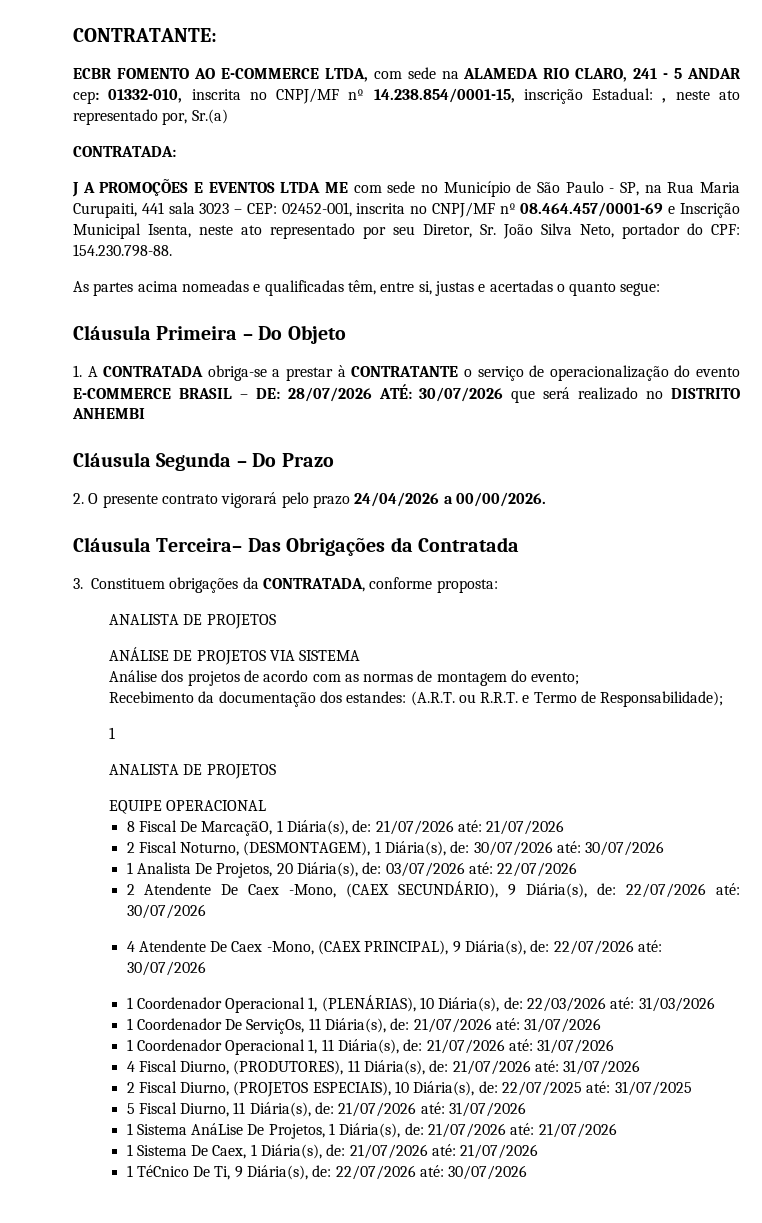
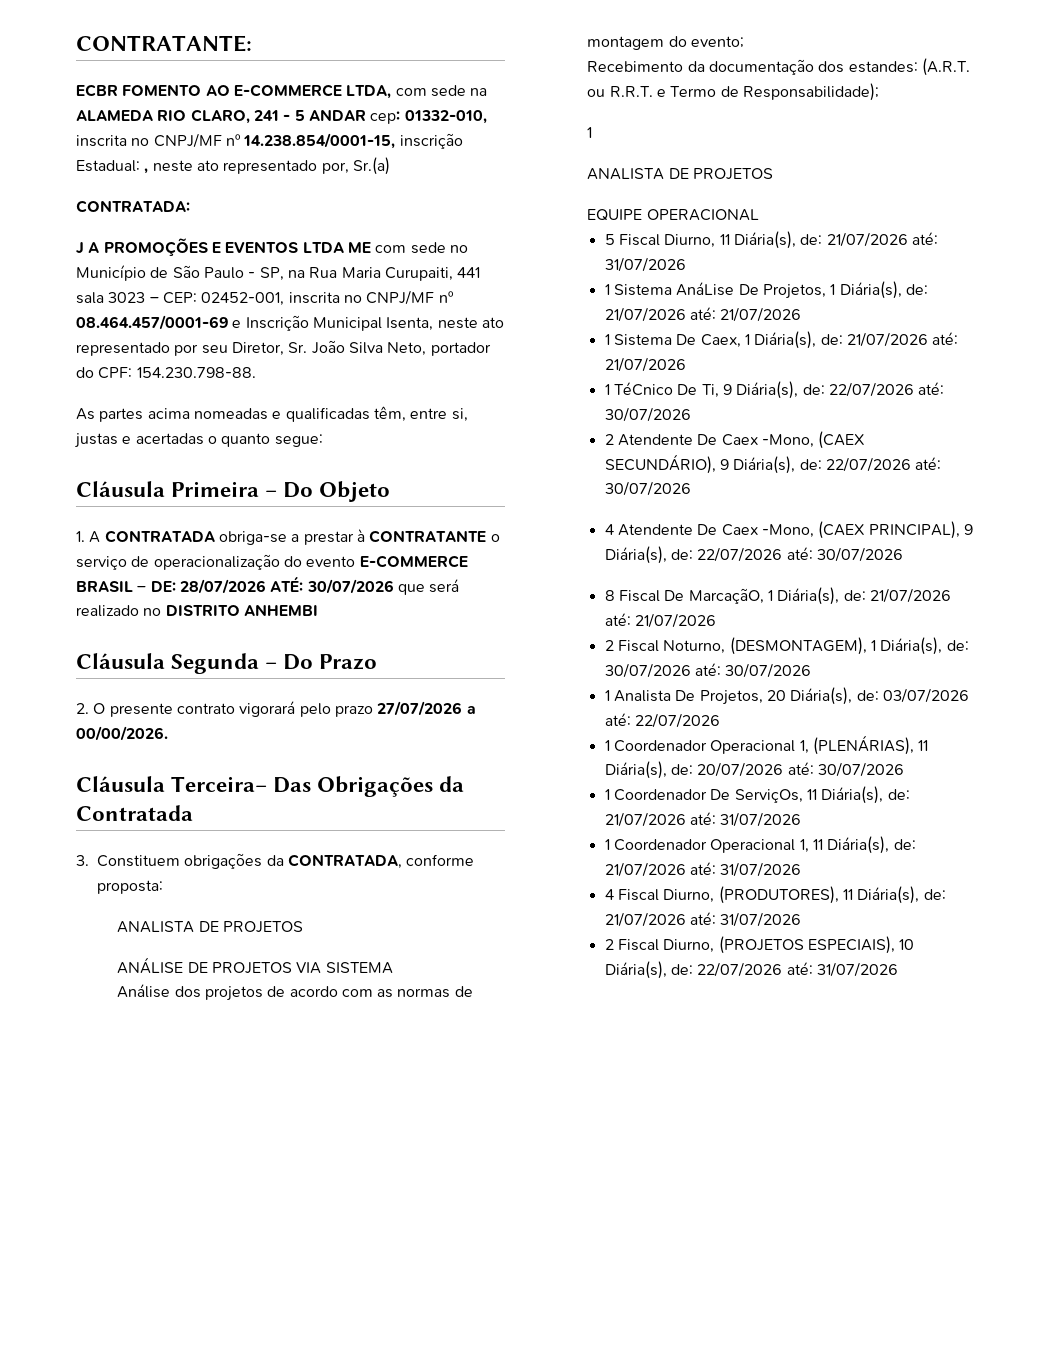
- 2. O presente contrato vigorará pelo prazo 24/04/2026 a 00/00/2026.
+ 2. O presente contrato vigorará pelo prazo 27/07/2026 a 00/00/2026.
- 8 Fiscal De MarcaçãO, 1 Diária(s), de: 21/07/2026 até: 21/07/2026
- 2 Fiscal Noturno, (DESMONTAGEM), 1 Diária(s), de: 30/07/2026 até: 30/07/2026
- 1 Analista De Projetos, 20 Diária(s), de: 03/07/2026 até: 22/07/2026
- 2 Atendente De Caex -Mono, (CAEX SECUNDÁRIO), 9 Diária(s), de: 22/07/2026 até: 30/07/2026
- 4 Atendente De Caex -Mono, (CAEX PRINCIPAL), 9 Diária(s), de: 22/07/2026 até: 30/07/2026
- 1 Coordenador Operacional 1, (PLENÁRIAS), 10 Diária(s), de: 22/03/2026 até: 31/03/2026
- 1 Coordenador De ServiçOs, 11 Diária(s), de: 21/07/2026 até: 31/07/2026
- 1 Coordenador Operacional 1, 11 Diária(s), de: 21/07/2026 até: 31/07/2026
- 4 Fiscal Diurno, (PRODUTORES), 11 Diária(s), de: 21/07/2026 até: 31/07/2026
- 2 Fiscal Diurno, (PROJETOS ESPECIAIS), 10 Diária(s), de: 22/07/2025 até: 31/07/2025
+ 2 Atendente De Caex -Mono, (CAEX SECUNDÁRIO), 9 Diária(s), de: 22/07/2026 até: 30/07/2026
+ 4 Atendente De Caex -Mono, (CAEX PRINCIPAL), 9 Diária(s), de: 22/07/2026 até: 30/07/2026
+ 8 Fiscal De MarcaçãO, 1 Diária(s), de: 21/07/2026 até: 21/07/2026
+ 2 Fiscal Noturno, (DESMONTAGEM), 1 Diária(s), de: 30/07/2026 até: 30/07/2026
+ 1 Analista De Projetos, 20 Diária(s), de: 03/07/2026 até: 22/07/2026
+ 1 Coordenador Operacional 1, (PLENÁRIAS), 11 Diária(s), de: 20/07/2026 até: 30/07/2026
+ 1 Coordenador De ServiçOs, 11 Diária(s), de: 21/07/2026 até: 31/07/2026
+ 1 Coordenador Operacional 1, 11 Diária(s), de: 21/07/2026 até: 31/07/2026
+ 4 Fiscal Diurno, (PRODUTORES), 11 Diária(s), de: 21/07/2026 até: 31/07/2026
+ 2 Fiscal Diurno, (PROJETOS ESPECIAIS), 10 Diária(s), de: 22/07/2026 até: 31/07/2026

